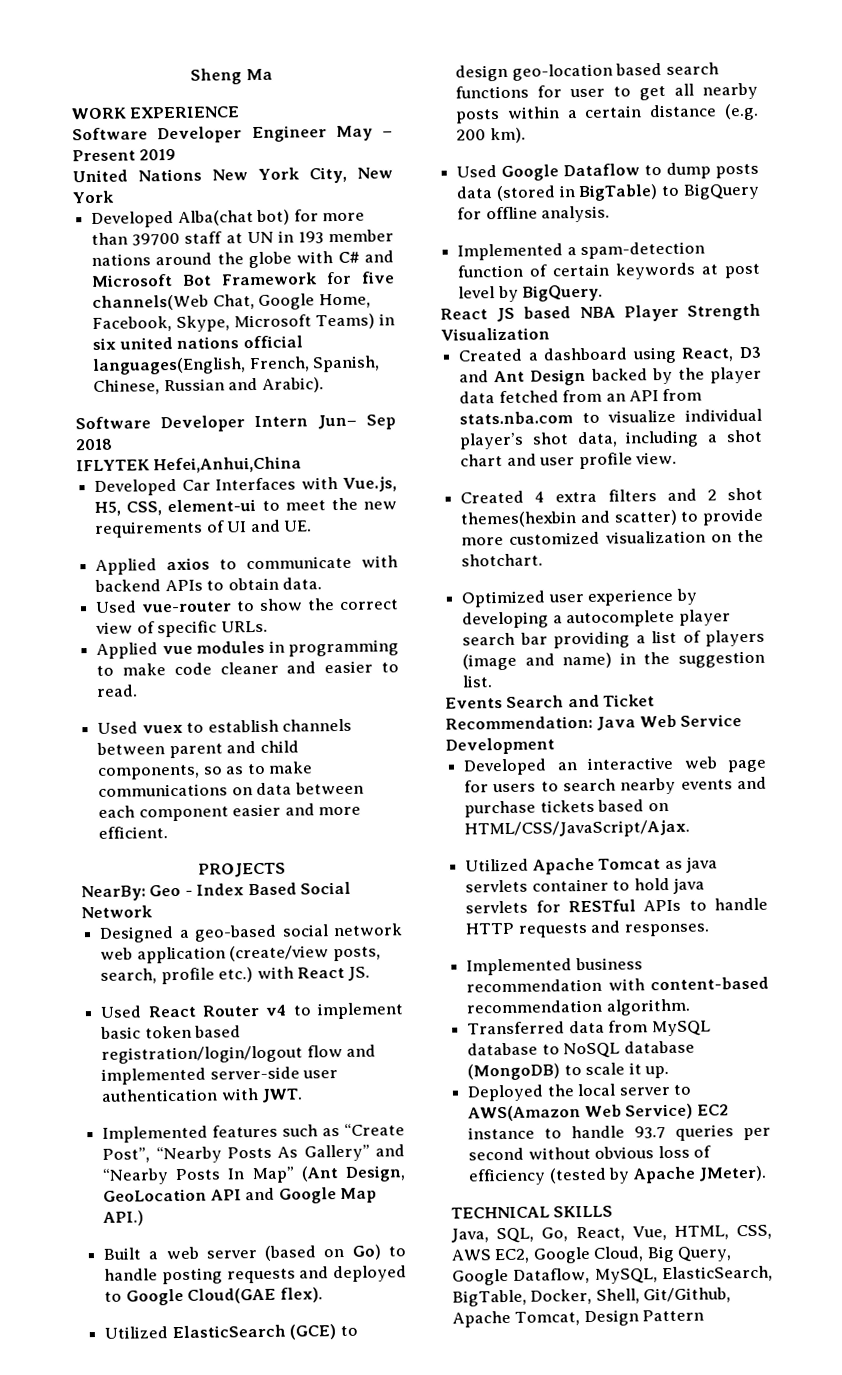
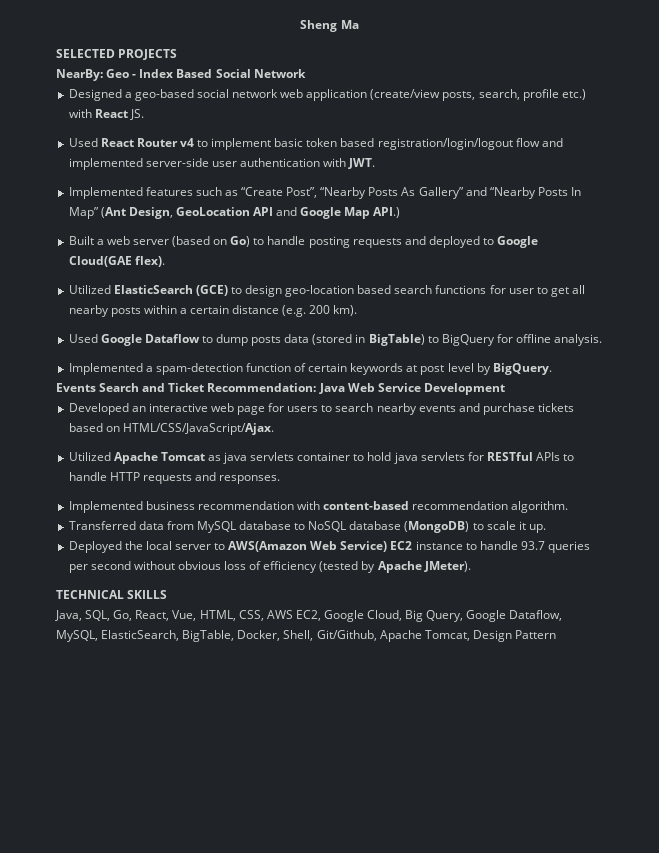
- WORK EXPERIENCE
- Software Developer Engineer May – Present 2019
- United Nations New York City, New York
- Developed Alba(chat bot) for more than 39700 staff at UN in 193 member nations around the globe with C# and Microsoft Bot Framework for five channels(Web Chat, Google Home, Facebook, Skype, Microsoft Teams) in six united nations official languages(English, French, Spanish, Chinese, Russian and Arabic).
- Software Developer Intern Jun– Sep 2018
- IFLYTEK Hefei,Anhui,China
- Developed Car Interfaces with Vue.js, H5, CSS, element-ui to meet the new requirements of UI and UE.
- Applied axios to communicate with backend APIs to obtain data.
- Used vue-router to show the correct view of specific URLs.
- Applied vue modules in programming to make code cleaner and easier to read.
- Used vuex to establish channels between parent and child components, so as to make communications on data between each component easier and more efficient.
- PROJECTS
+ SELECTED PROJECTS
- React JS based NBA Player Strength Visualization
- Created a dashboard using React, D3 and Ant Design backed by the player data fetched from an API from stats.nba.com to visualize individual player’s shot data, including a shot chart and user profile view.
- Created 4 extra filters and 2 shot themes(hexbin and scatter) to provide more customized visualization on the shotchart.
- Optimized user experience by developing a autocomplete player search bar providing a list of players (image and name) in the suggestion list.

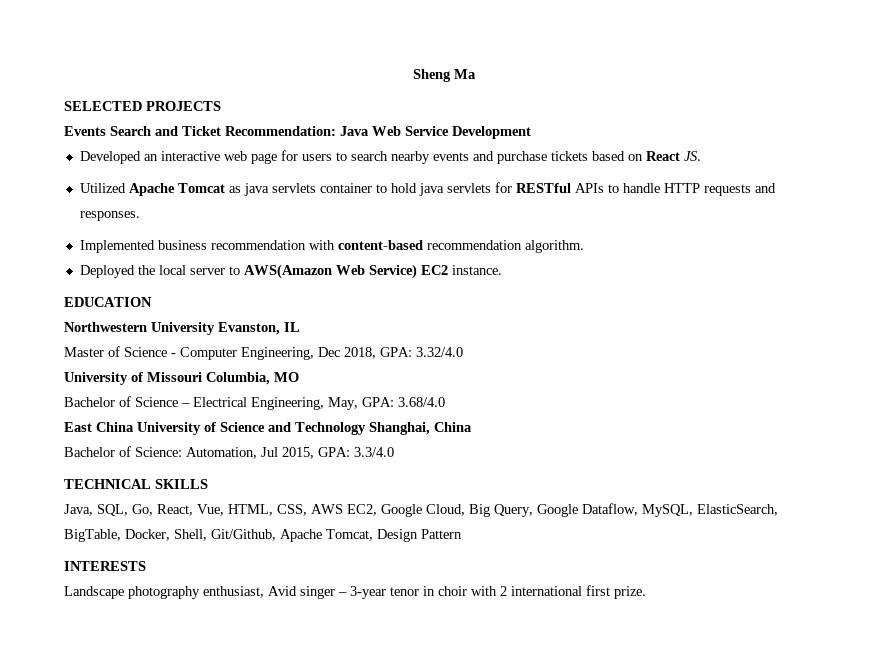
- NearBy: Geo - Index Based Social Network
- Designed a geo-based social network web application (create/view posts, search, profile etc.) with React JS.
- Used React Router v4 to implement basic token based registration/login/logout flow and implemented server-side user authentication with JWT.
- Implemented features such as “Create Post”, “Nearby Posts As Gallery” and “Nearby Posts In Map” (Ant Design, GeoLocation API and Google Map API.)
- Built a web server (based on Go) to handle posting requests and deployed to Google Cloud(GAE flex).
- Utilized ElasticSearch (GCE) to design geo-location based search functions for user to get all nearby posts within a certain distance (e.g. 200 km).
- Used Google Dataflow to dump posts data (stored in BigTable) to BigQuery for offline analysis.
- Implemented a spam-detection function of certain keywords at post level by BigQuery.
- Developed an interactive web page for users to search nearby events and purchase tickets based on HTML/CSS/JavaScript/Ajax.
+ Developed an interactive web page for users to search nearby events and purchase tickets based on React JS.
- Transferred data from MySQL database to NoSQL database (MongoDB) to scale it up.
- Deployed the local server to AWS(Amazon Web Service) EC2 instance to handle 93.7 queries per second without obvious loss of efficiency (tested by Apache JMeter).
+ Deployed the local server to AWS(Amazon Web Service) EC2 instance.
+ EDUCATION
+ Northwestern University Evanston, IL
+ Master of Science - Computer Engineering, Dec 2018, GPA: 3.32/4.0
+ University of Missouri Columbia, MO
+ Bachelor of Science – Electrical Engineering, May, GPA: 3.68/4.0
+ East China University of Science and Technology Shanghai, China
+ Bachelor of Science: Automation, Jul 2015, GPA: 3.3/4.0
+ INTERESTS
+ Landscape photography enthusiast, Avid singer – 3-year tenor in choir with 2 international first prize.

